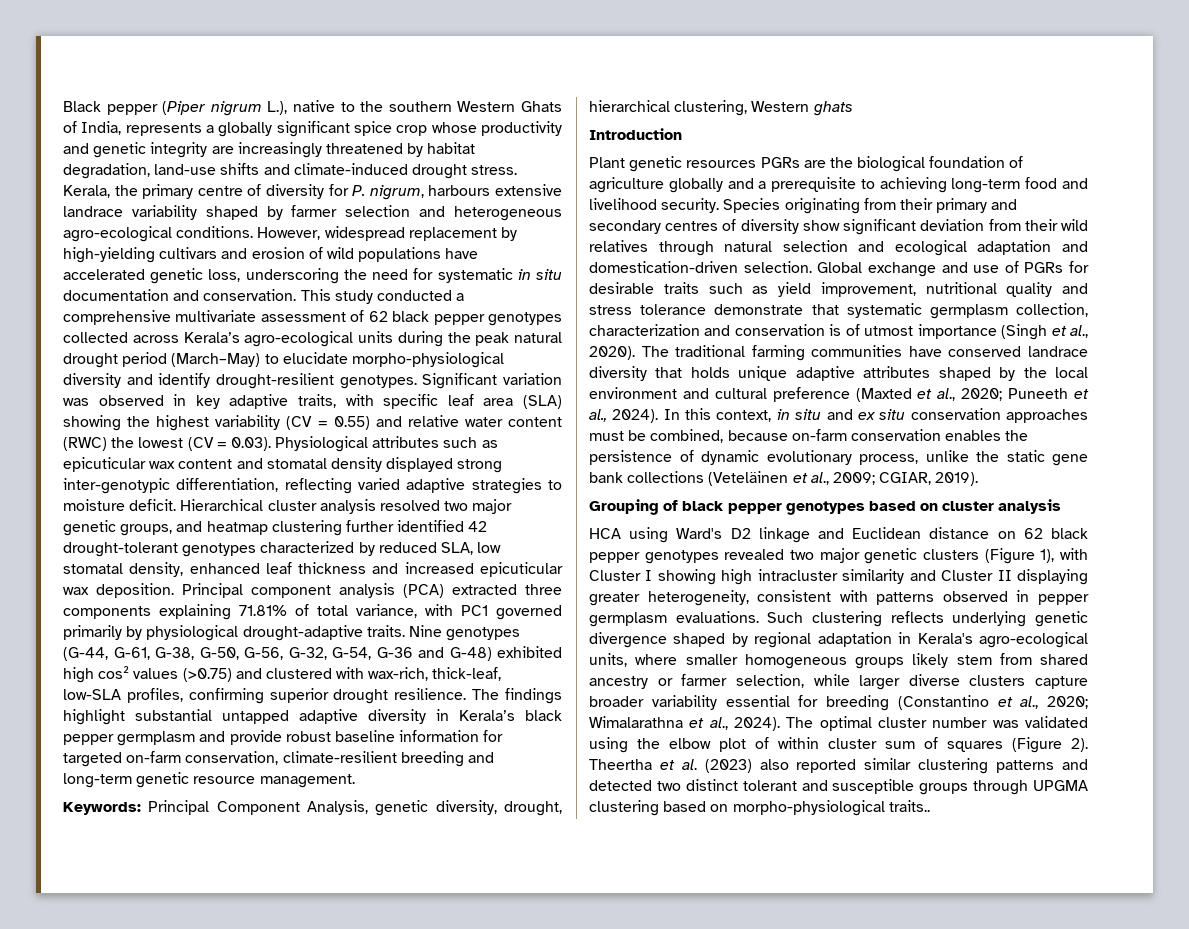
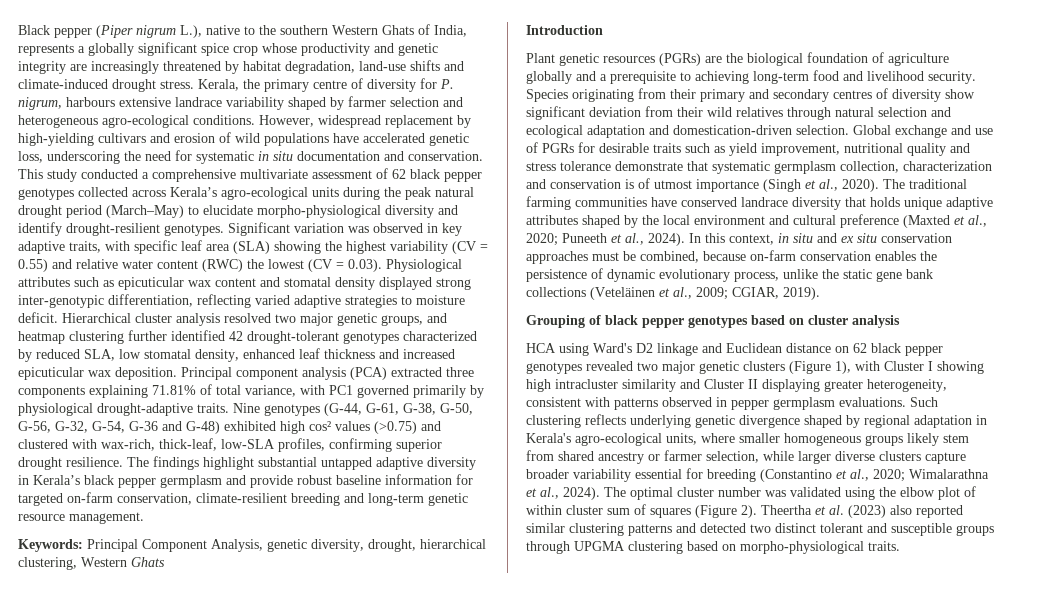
- Keywords: Principal Component Analysis, genetic diversity, drought, hierarchical clustering, Western ghats
+ Keywords: Principal Component Analysis, genetic diversity, drought, hierarchical clustering, Western Ghats
- Plant genetic resources PGRs are the biological foundation of agriculture globally and a prerequisite to achieving long-term food and livelihood security.
+ Plant genetic resources (PGRs) are the biological foundation of agriculture globally and a prerequisite to achieving long-term food and livelihood security.
- Theertha et al. (2023) also reported similar clustering patterns and detected two distinct tolerant and susceptible groups through UPGMA clustering based on morpho-physiological traits..
+ Theertha et al. (2023) also reported similar clustering patterns and detected two distinct tolerant and susceptible groups through UPGMA clustering based on morpho-physiological traits.

